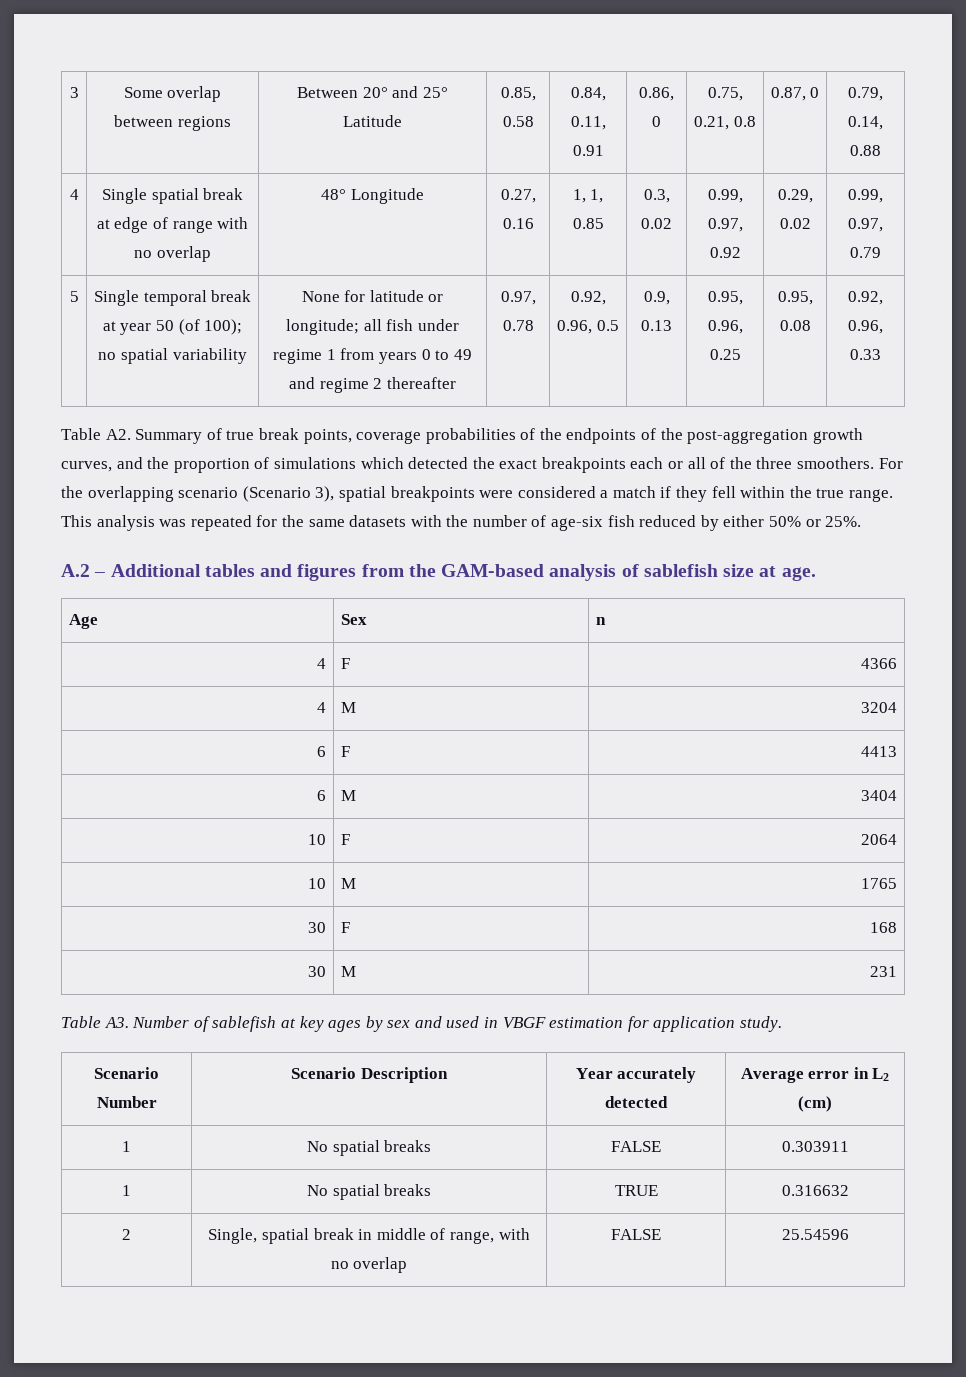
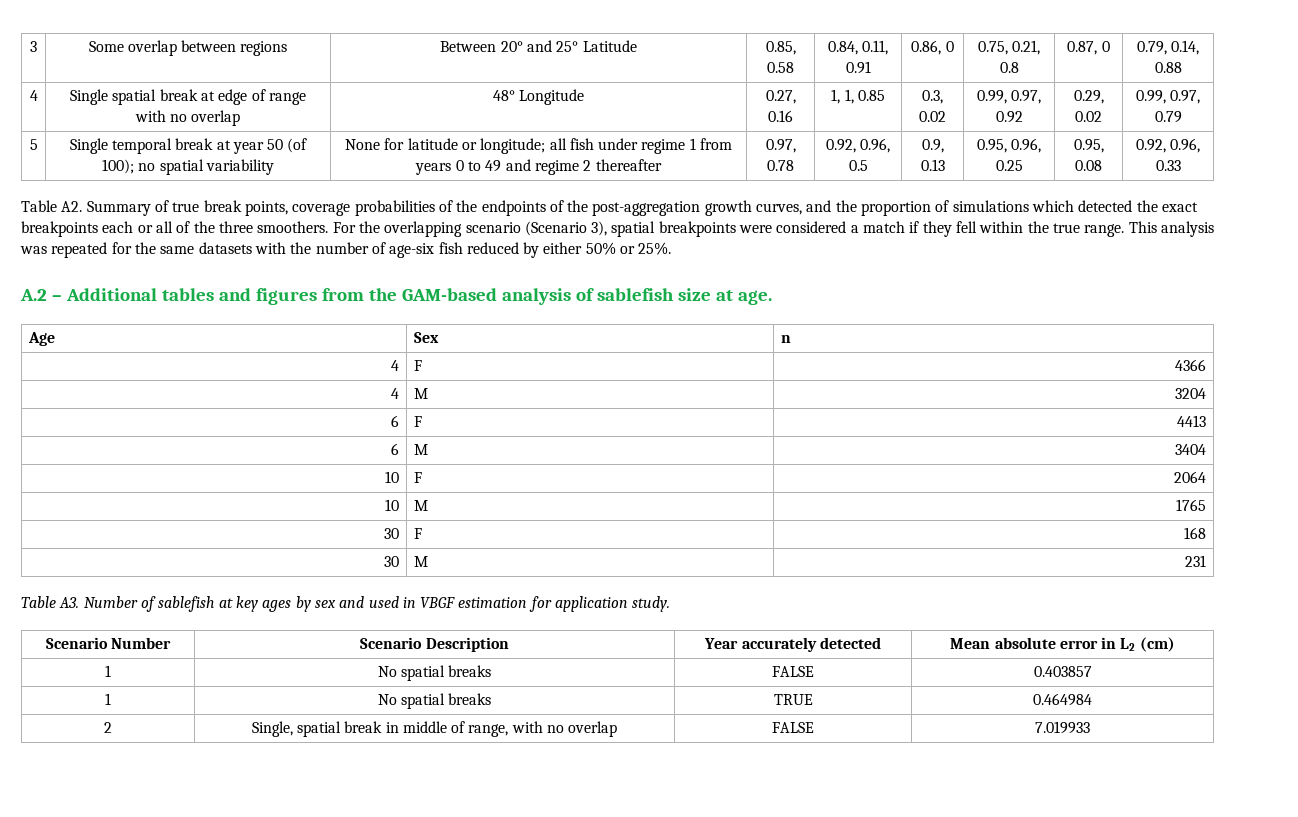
- Scenario Number | Scenario Description | Year accurately detected | Average error in L2 (cm)
+ Scenario Number | Scenario Description | Year accurately detected | Mean absolute error in L2 (cm)
- 1 | No spatial breaks | FALSE | 0.303911
+ 1 | No spatial breaks | FALSE | 0.403857
- 1 | No spatial breaks | TRUE | 0.316632
+ 1 | No spatial breaks | TRUE | 0.464984
- 2 | Single, spatial break in middle of range, with no overlap | FALSE | 25.54596
+ 2 | Single, spatial break in middle of range, with no overlap | FALSE | 7.019933

